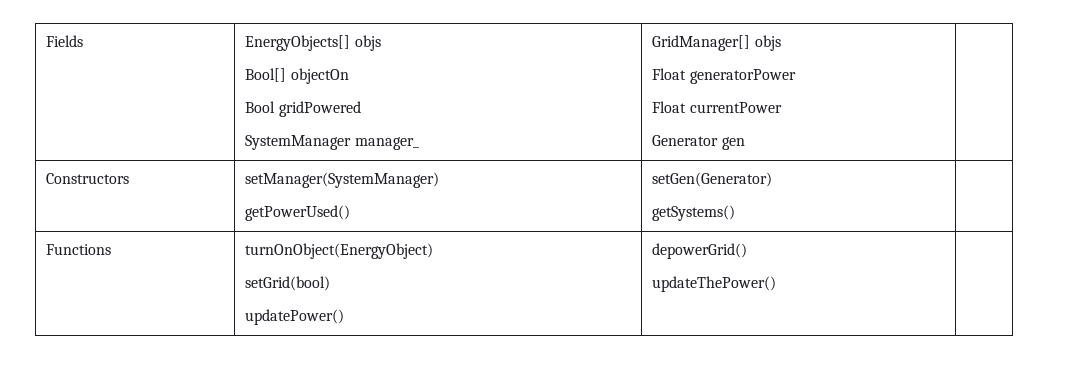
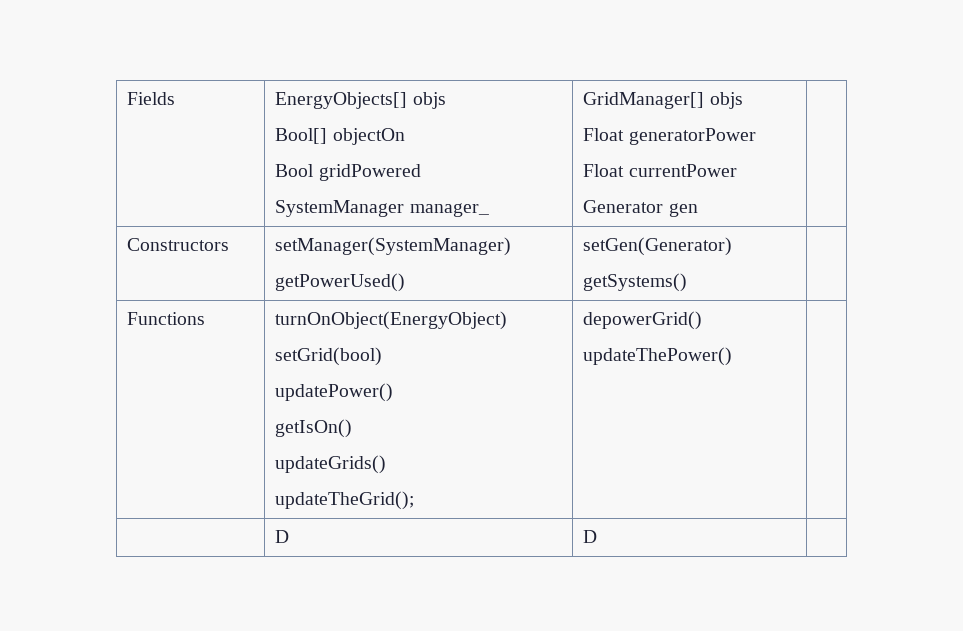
  Functions | turnOnObject(EnergyObject)
  setGrid(bool)
- updatePower() | depowerGrid()
+ updatePower()
+ getIsOn()
+ updateGrids()
+ updateTheGrid(); | depowerGrid()
+ | D | D |

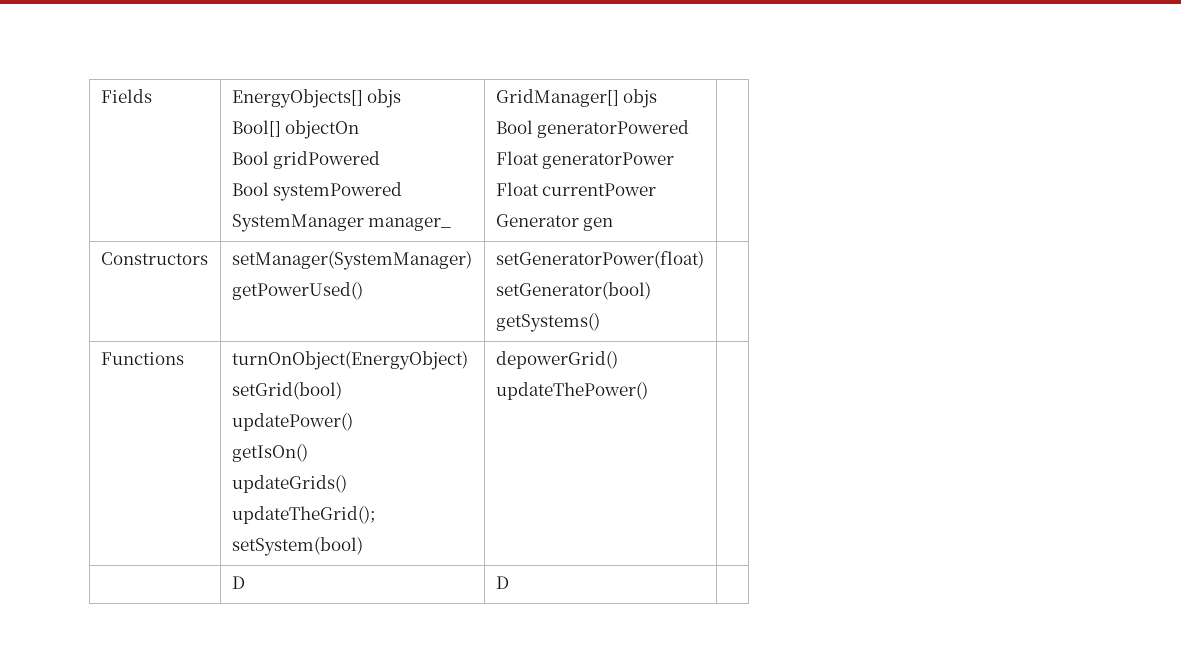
  Fields | EnergyObjects[] objs
  Bool[] objectOn
  Bool gridPowered
+ Bool systemPowered
  SystemManager manager_ | GridManager[] objs
+ Bool generatorPowered
  Constructors | setManager(SystemManager)
- getPowerUsed() | setGen(Generator)
+ getPowerUsed() | setGeneratorPower(float)
+ setGenerator(bool)
  Functions | turnOnObject(EnergyObject)
  setGrid(bool)
  updatePower()
  getIsOn()
  updateGrids()
- updateTheGrid(); | depowerGrid()
+ updateTheGrid();
+ setSystem(bool) | depowerGrid()

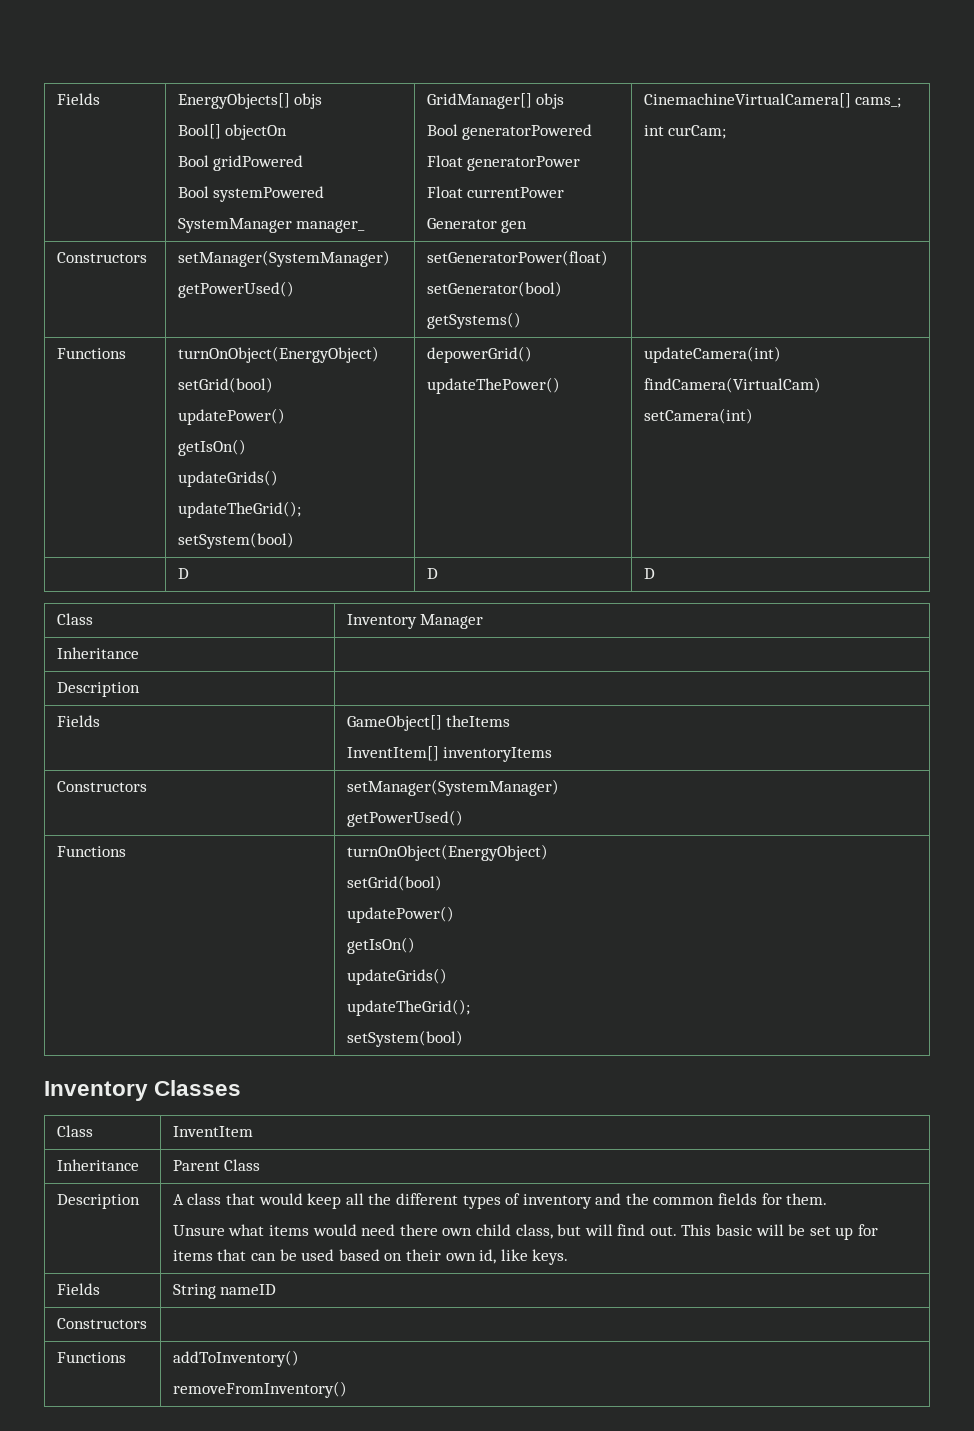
  Fields | EnergyObjects[] objs
  Bool[] objectOn
  Bool gridPowered
  Bool systemPowered
  SystemManager manager_ | GridManager[] objs
  Bool generatorPowered
  Float generatorPower
  Float currentPower
- Generator gen |
+ Generator gen | CinemachineVirtualCamera[] cams_;
+ int curCam;
  Constructors | setManager(SystemManager)
  getPowerUsed() | setGeneratorPower(float)
  setGenerator(bool)
  getSystems() |
  Functions | turnOnObject(EnergyObject)
  setGrid(bool)
  updatePower()
  getIsOn()
  updateGrids()
  updateTheGrid();
  setSystem(bool) | depowerGrid()
- updateThePower() |
+ updateThePower() | updateCamera(int)
+ findCamera(VirtualCam)
+ setCamera(int)
- | D | D |
+ | D | D | D
+ Class | Inventory Manager
+ Inheritance |
+ Description |
+ Fields | GameObject[] theItems
+ InventItem[] inventoryItems
+ Constructors | setManager(SystemManager)
+ getPowerUsed()
+ Functions | turnOnObject(EnergyObject)
+ setGrid(bool)
+ updatePower()
+ getIsOn()
+ updateGrids()
+ updateTheGrid();
+ setSystem(bool)
+ Inventory Classes
+ Class | InventItem
+ Inheritance | Parent Class
+ Description | A class that would keep all the different types of inventory and the common fields for them.
+ Unsure what items would need there own child class, but will find out. This basic will be set up for items that can be used based on their own id, like keys.
+ Fields | String nameID
+ Constructors |
+ Functions | addToInventory()
+ removeFromInventory()

